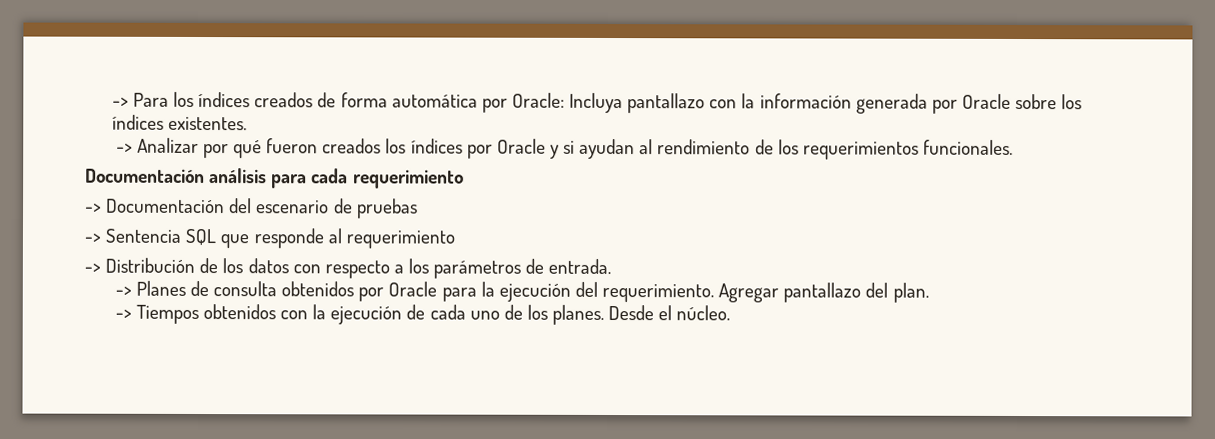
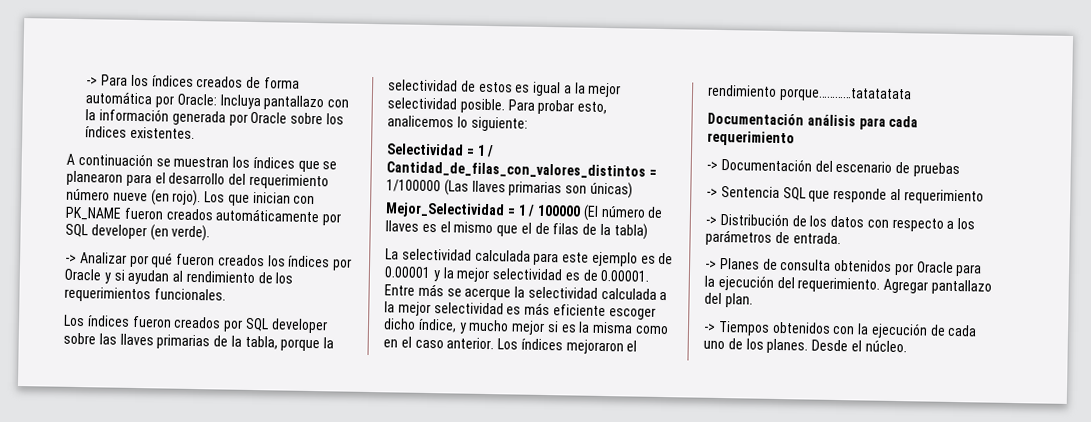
+ A continuación se muestran los índices que se planearon para el desarrollo del requerimiento número nueve (en rojo). Los que inician con PK_NAME fueron creados automáticamente por SQL developer (en verde).
+ Los índices fueron creados por SQL developer sobre las llaves primarias de la tabla, porque la selectividad de estos es igual a la mejor selectividad posible. Para probar esto, analicemos lo siguiente:
+ Selectividad = 1 / Cantidad_de_filas_con_valores_distintos = 1/100000 (Las llaves primarias son únicas)
+ Mejor_Selectividad = 1 / 100000 (El número de llaves es el mismo que el de filas de la tabla)
+ La selectividad calculada para este ejemplo es de 0.00001 y la mejor selectividad es de 0.00001. Entre más se acerque la selectividad calculada a la mejor selectividad es más eficiente escoger dicho índice, y mucho mejor si es la misma como en el caso anterior. Los índices mejoraron el rendimiento porque…………tatatatata

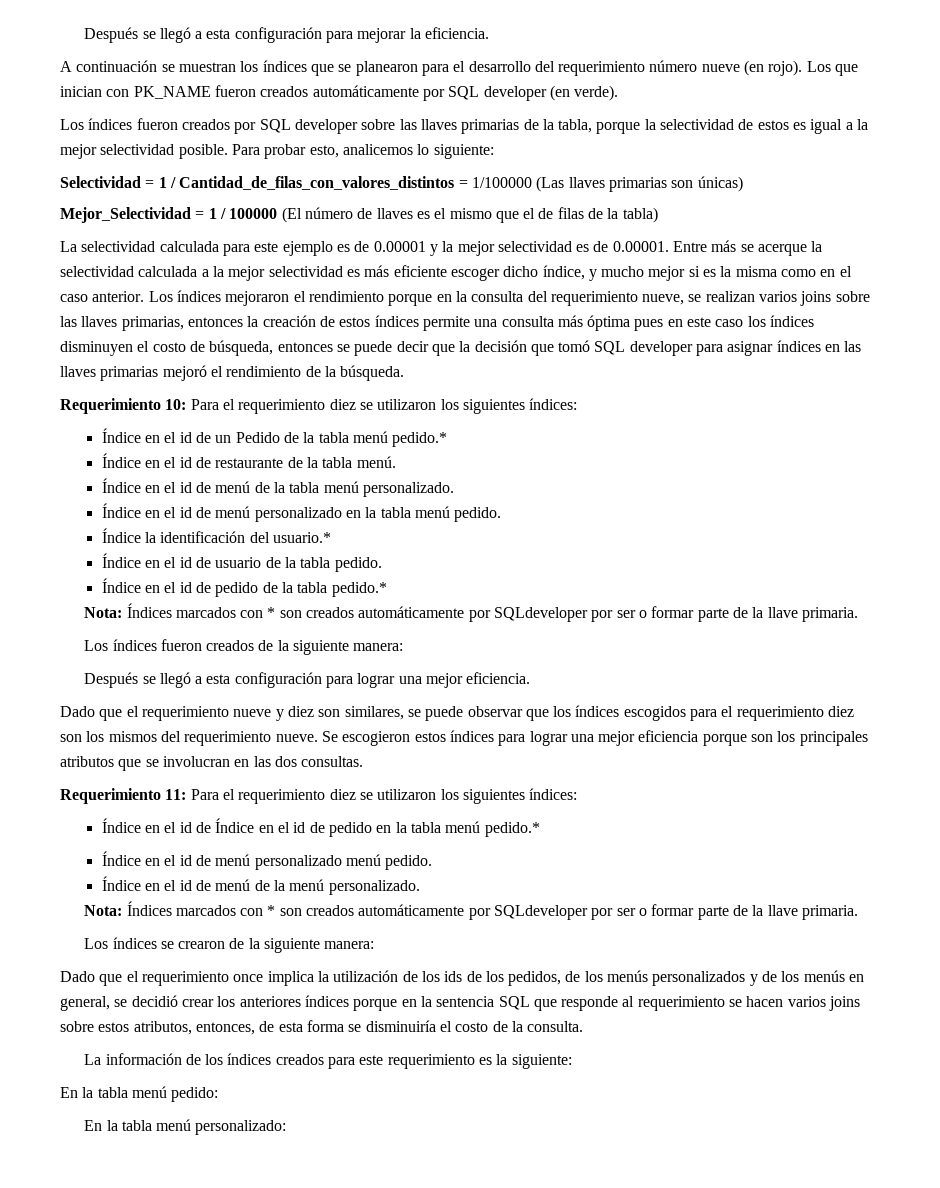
- -> Para los índices creados de forma automática por Oracle: Incluya pantallazo con la información generada por Oracle sobre los índices existentes.
+ Después se llegó a esta configuración para mejorar la eficiencia.
- -> Analizar por qué fueron creados los índices por Oracle y si ayudan al rendimiento de los requerimientos funcionales.
- Los índices mejoraron el rendimiento porque…………tatatatata
- Documentación análisis para cada requerimiento
- -> Documentación del escenario de pruebas
- -> Sentencia SQL que responde al requerimiento
- -> Distribución de los datos con respecto a los parámetros de entrada.
- -> Planes de consulta obtenidos por Oracle para la ejecución del requerimiento. Agregar pantallazo del plan.
- -> Tiempos obtenidos con la ejecución de cada uno de los planes. Desde el núcleo.
+ Los índices mejoraron el rendimiento porque en la consulta del requerimiento nueve, se realizan varios joins sobre las llaves primarias, entonces la creación de estos índices permite una consulta más óptima pues en este caso los índices disminuyen el costo de búsqueda, entonces se puede decir que la decisión que tomó SQL developer para asignar índices en las llaves primarias mejoró el rendimiento de la búsqueda.
+ Requerimiento 10: Para el requerimiento diez se utilizaron los siguientes índices:
+ Índice en el id de un Pedido de la tabla menú pedido.*
+ Índice en el id de restaurante de la tabla menú.
+ Índice en el id de menú de la tabla menú personalizado.
+ Índice en el id de menú personalizado en la tabla menú pedido.
+ Índice la identificación del usuario.*
+ Índice en el id de usuario de la tabla pedido.
+ Índice en el id de pedido de la tabla pedido.*
+ Nota: Índices marcados con * son creados automáticamente por SQLdeveloper por ser o formar parte de la llave primaria.
+ Los índices fueron creados de la siguiente manera:
+ Después se llegó a esta configuración para lograr una mejor eficiencia.
+ Dado que el requerimiento nueve y diez son similares, se puede observar que los índices escogidos para el requerimiento diez son los mismos del requerimiento nueve. Se escogieron estos índices para lograr una mejor eficiencia porque son los principales atributos que se involucran en las dos consultas.
+ Requerimiento 11: Para el requerimiento diez se utilizaron los siguientes índices:
+ Índice en el id de Índice en el id de pedido en la tabla menú pedido.*
+ Índice en el id de menú personalizado menú pedido.
+ Índice en el id de menú de la menú personalizado.
+ Nota: Índices marcados con * son creados automáticamente por SQLdeveloper por ser o formar parte de la llave primaria.
+ Los índices se crearon de la siguiente manera:
+ Dado que el requerimiento once implica la utilización de los ids de los pedidos, de los menús personalizados y de los menús en general, se decidió crear los anteriores índices porque en la sentencia SQL que responde al requerimiento se hacen varios joins sobre estos atributos, entonces, de esta forma se disminuiría el costo de la consulta.
+ La información de los índices creados para este requerimiento es la siguiente:
+ En la tabla menú pedido:
+ En la tabla menú personalizado:

